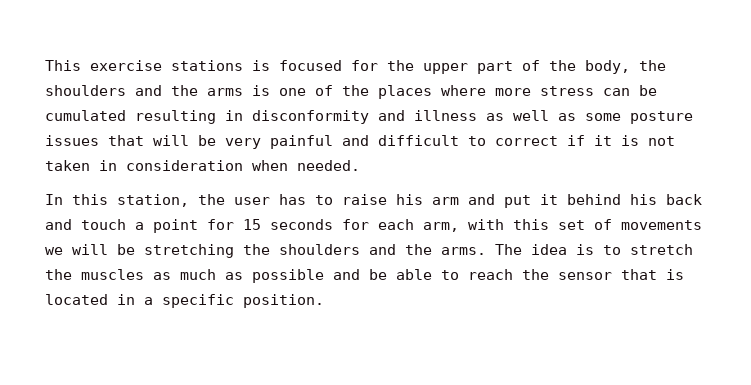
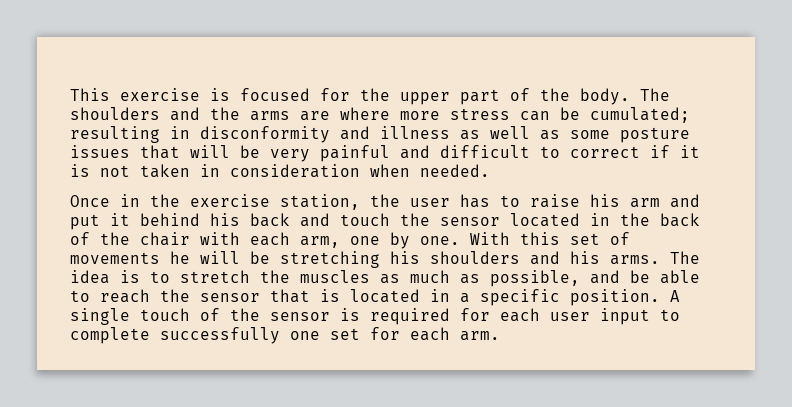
- This exercise stations is focused for the upper part of the body, the shoulders and the arms is one of the places where more stress can be cumulated resulting in disconformity and illness as well as some posture issues that will be very painful and difficult to correct if it is not taken in consideration when needed.
+ This exercise is focused for the upper part of the body. The shoulders and the arms are where more stress can be cumulated; resulting in disconformity and illness as well as some posture issues that will be very painful and difficult to correct if it is not taken in consideration when needed.
- In this station, the user has to raise his arm and put it behind his back and touch a point for 15 seconds for each arm, with this set of movements we will be stretching the shoulders and the arms.
+ Once in the exercise station, the user has to raise his arm and put it behind his back and touch the sensor located in the back of the chair with each arm, one by one. With this set of movements he will be stretching his shoulders and his arms.
- The idea is to stretch the muscles as much as possible and be able to reach the sensor that is located in a specific position.
+ The idea is to stretch the muscles as much as possible, and be able to reach the sensor that is located in a specific position.
+ A single touch of the sensor is required for each user input to complete successfully one set for each arm.

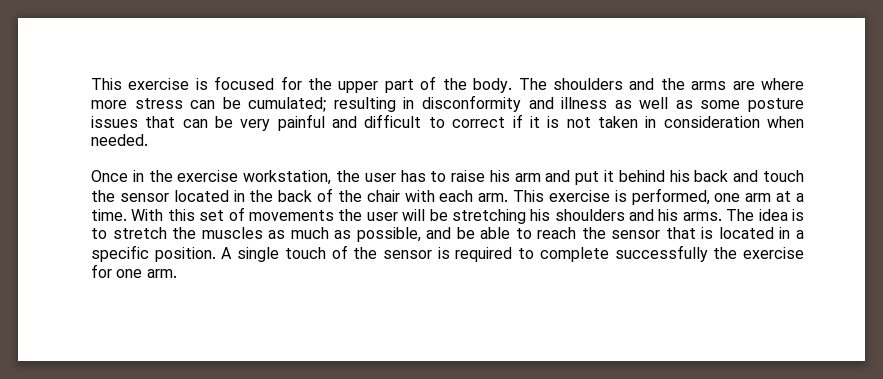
- The shoulders and the arms are where more stress can be cumulated; resulting in disconformity and illness as well as some posture issues that will be very painful and difficult to correct if it is not taken in consideration when needed.
+ The shoulders and the arms are where more stress can be cumulated; resulting in disconformity and illness as well as some posture issues that can be very painful and difficult to correct if it is not taken in consideration when needed.
- Once in the exercise station, the user has to raise his arm and put it behind his back and touch the sensor located in the back of the chair with each arm, one by one.
+ Once in the exercise workstation, the user has to raise his arm and put it behind his back and touch the sensor located in the back of the chair with each arm. This exercise is performed, one arm at a time.
- With this set of movements he will be stretching his shoulders and his arms.
+ With this set of movements the user will be stretching his shoulders and his arms.
- A single touch of the sensor is required for each user input to complete successfully one set for each arm.
+ A single touch of the sensor is required to complete successfully the exercise for one arm.

